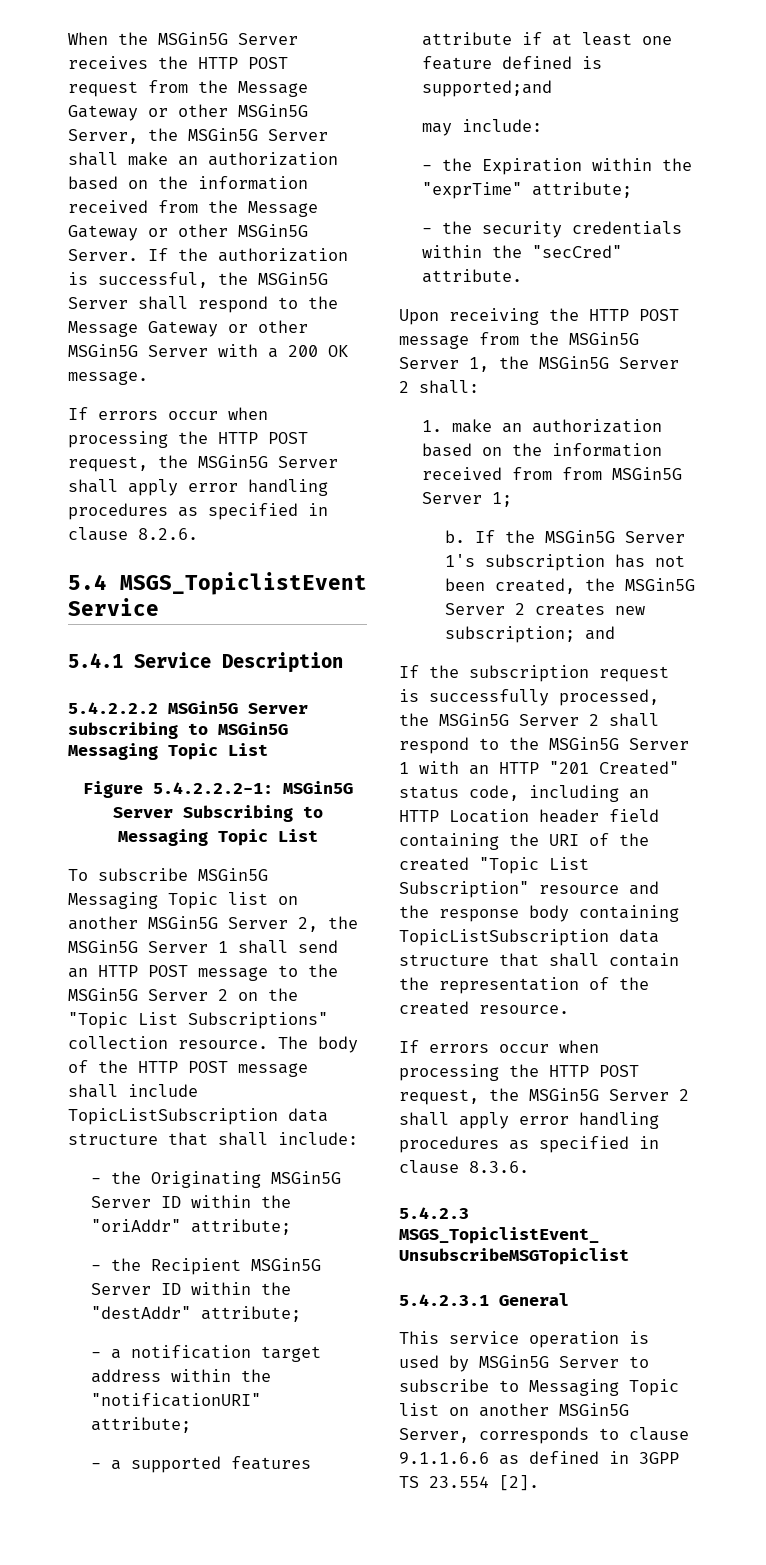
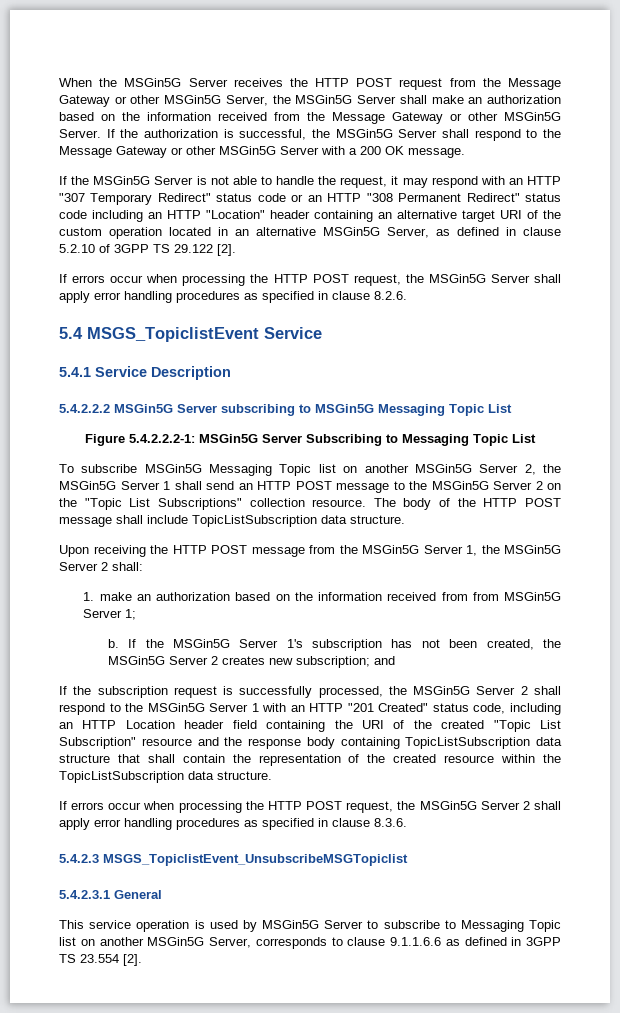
+ If the MSGin5G Server is not able to handle the request, it may respond with an HTTP "307 Temporary Redirect" status code or an HTTP "308 Permanent Redirect" status code including an HTTP "Location" header containing an alternative target URI of the custom operation located in an alternative MSGin5G Server, as defined in clause 5.2.10 of 3GPP TS 29.122 [2].
- The body of the HTTP POST message shall include TopicListSubscription data structure that shall include:
- - the Originating MSGin5G Server ID within the "oriAddr" attribute;
- - the Recipient MSGin5G Server ID within the "destAddr" attribute;
- - a notification target address within the "notificationURI" attribute;
- - a supported features attribute if at least one feature defined is supported;and
- may include:
- - the Expiration within the "exprTime" attribute;
- - the security credentials within the "secCred" attribute.
+ The body of the HTTP POST message shall include TopicListSubscription data structure.
- If the subscription request is successfully processed, the MSGin5G Server 2 shall respond to the MSGin5G Server 1 with an HTTP "201 Created" status code, including an HTTP Location header field containing the URI of the created "Topic List Subscription" resource and the response body containing TopicListSubscription data structure that shall contain the representation of the created resource.
+ If the subscription request is successfully processed, the MSGin5G Server 2 shall respond to the MSGin5G Server 1 with an HTTP "201 Created" status code, including an HTTP Location header field containing the URI of the created "Topic List Subscription" resource and the response body containing TopicListSubscription data structure that shall contain the representation of the created resource within the TopicListSubscription data structure.

